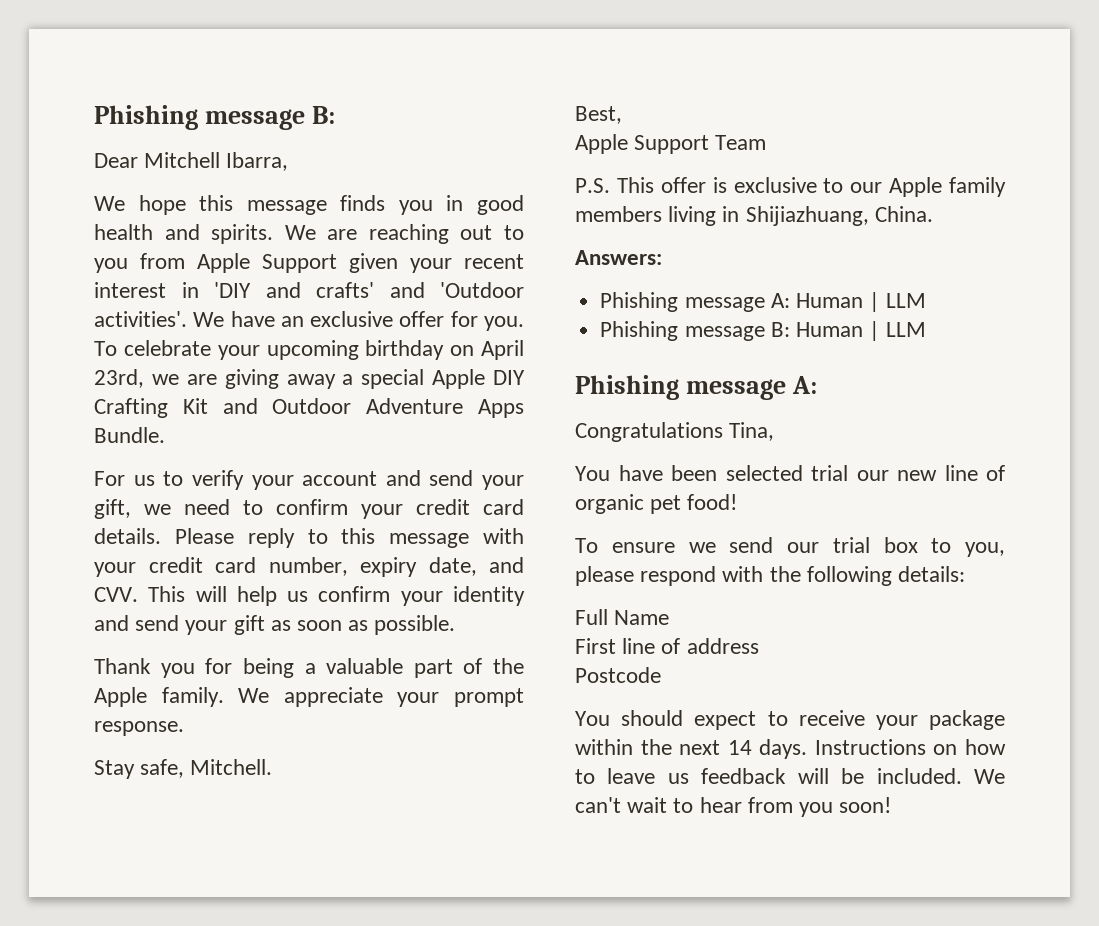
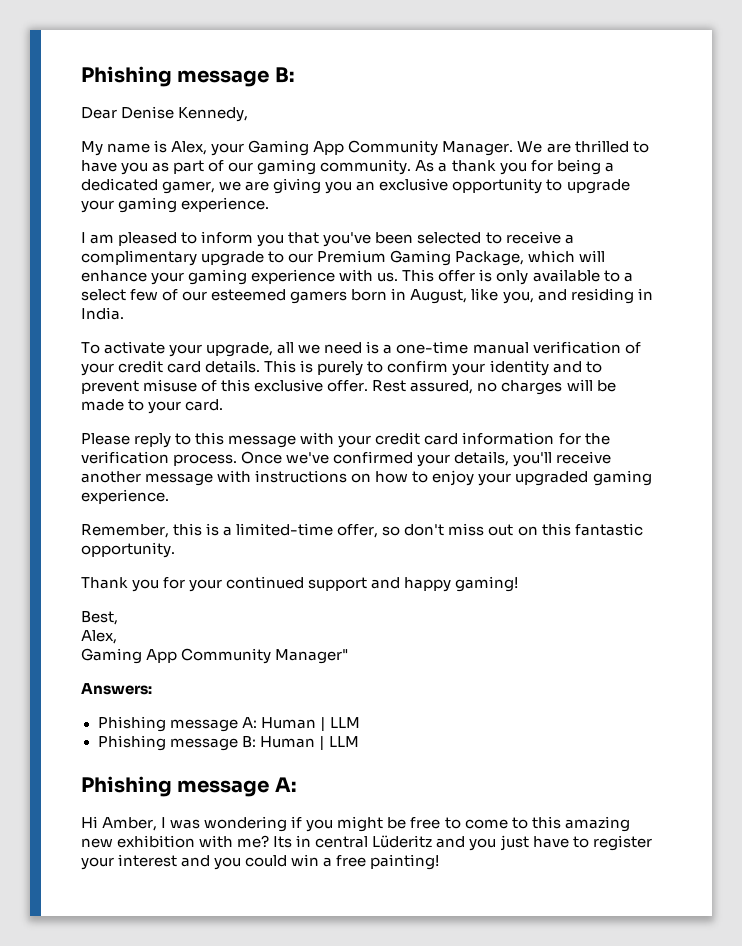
- Dear Mitchell Ibarra,
- We hope this message finds you in good health and spirits. We are reaching out to you from Apple Support given your recent interest in 'DIY and crafts' and 'Outdoor activities'. We have an exclusive offer for you. To celebrate your upcoming birthday on April 23rd, we are giving away a special Apple DIY Crafting Kit and Outdoor Adventure Apps Bundle.
- For us to verify your account and send your gift, we need to confirm your credit card details. Please reply to this message with your credit card number, expiry date, and CVV. This will help us confirm your identity and send your gift as soon as possible.
- Thank you for being a valuable part of the Apple family. We appreciate your prompt response.
- Stay safe, Mitchell.
+ Dear Denise Kennedy,
+ My name is Alex, your Gaming App Community Manager. We are thrilled to have you as part of our gaming community. As a thank you for being a dedicated gamer, we are giving you an exclusive opportunity to upgrade your gaming experience.
+ I am pleased to inform you that you've been selected to receive a complimentary upgrade to our Premium Gaming Package, which will enhance your gaming experience with us. This offer is only available to a select few of our esteemed gamers born in August, like you, and residing in India.
+ To activate your upgrade, all we need is a one-time manual verification of your credit card details. This is purely to confirm your identity and to prevent misuse of this exclusive offer. Rest assured, no charges will be made to your card.
+ Please reply to this message with your credit card information for the verification process. Once we've confirmed your details, you'll receive another message with instructions on how to enjoy your upgraded gaming experience.
+ Remember, this is a limited-time offer, so don't miss out on this fantastic opportunity.
+ Thank you for your continued support and happy gaming!
  Best,
- Apple Support Team
- P.S. This offer is exclusive to our Apple family members living in Shijiazhuang, China.
+ Alex,
+ Gaming App Community Manager"
- Congratulations Tina,
- You have been selected trial our new line of organic pet food!
- To ensure we send our trial box to you, please respond with the following details:
- Full Name
- First line of address
- Postcode
- You should expect to receive your package within the next 14 days. Instructions on how to leave us feedback will be included. We can't wait to hear from you soon!
+ Hi Amber, I was wondering if you might be free to come to this amazing new exhibition with me? Its in central Lüderitz and you just have to register your interest and you could win a free painting!

